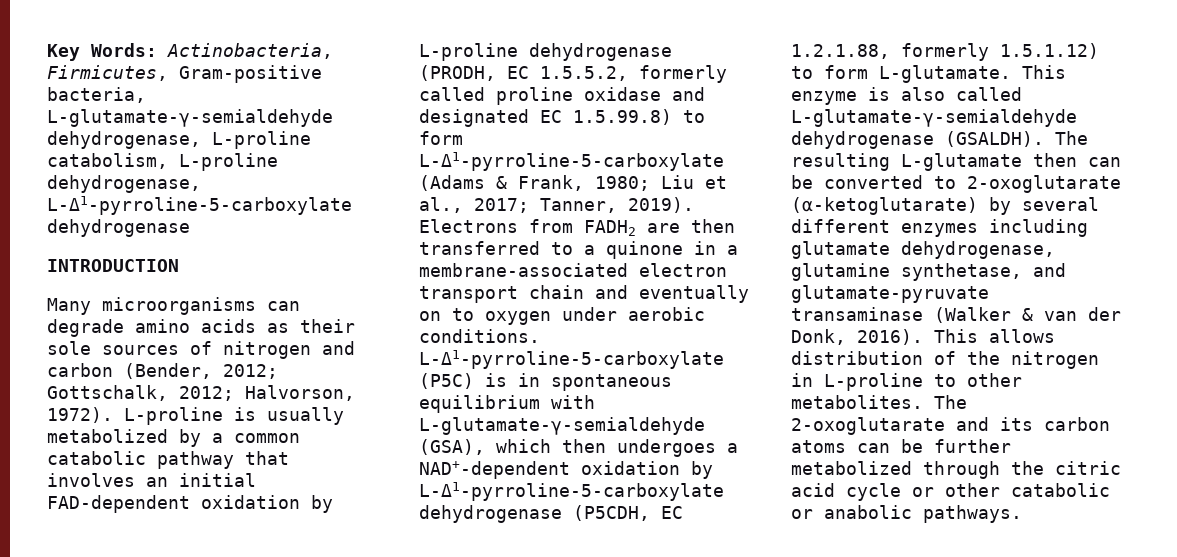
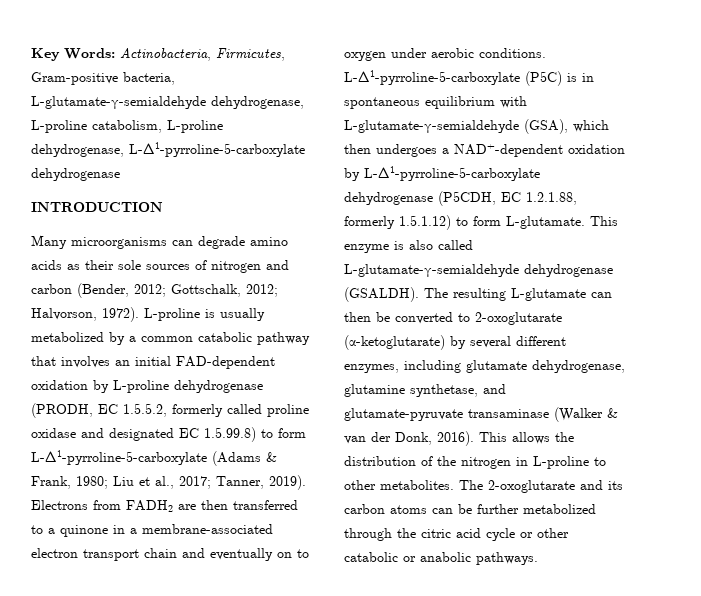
- The resulting L-glutamate then can be converted to 2-oxoglutarate (α-ketoglutarate) by several different enzymes including glutamate dehydrogenase, glutamine synthetase, and glutamate-pyruvate transaminase (Walker & van der Donk, 2016).
+ The resulting L-glutamate can then be converted to 2-oxoglutarate (α-ketoglutarate) by several different enzymes, including glutamate dehydrogenase, glutamine synthetase, and glutamate-pyruvate transaminase (Walker & van der Donk, 2016).
- This allows distribution of the nitrogen in L-proline to other metabolites.
+ This allows the distribution of the nitrogen in L-proline to other metabolites.

